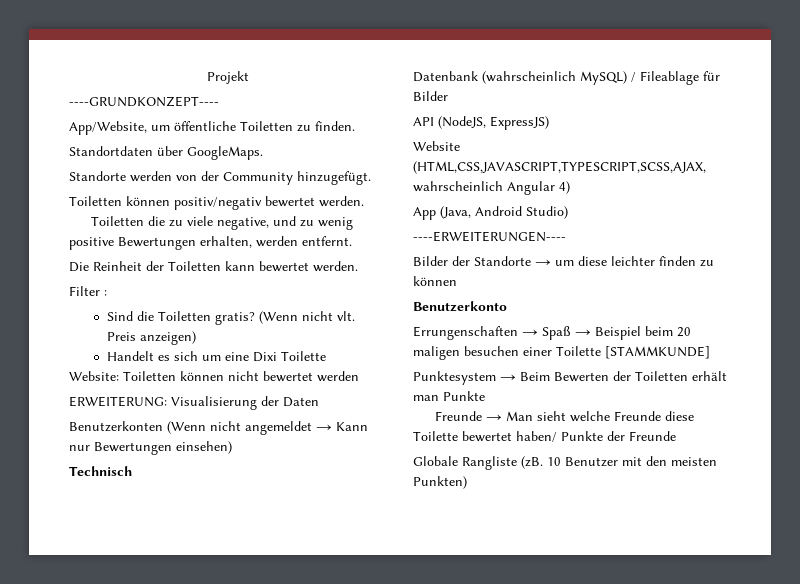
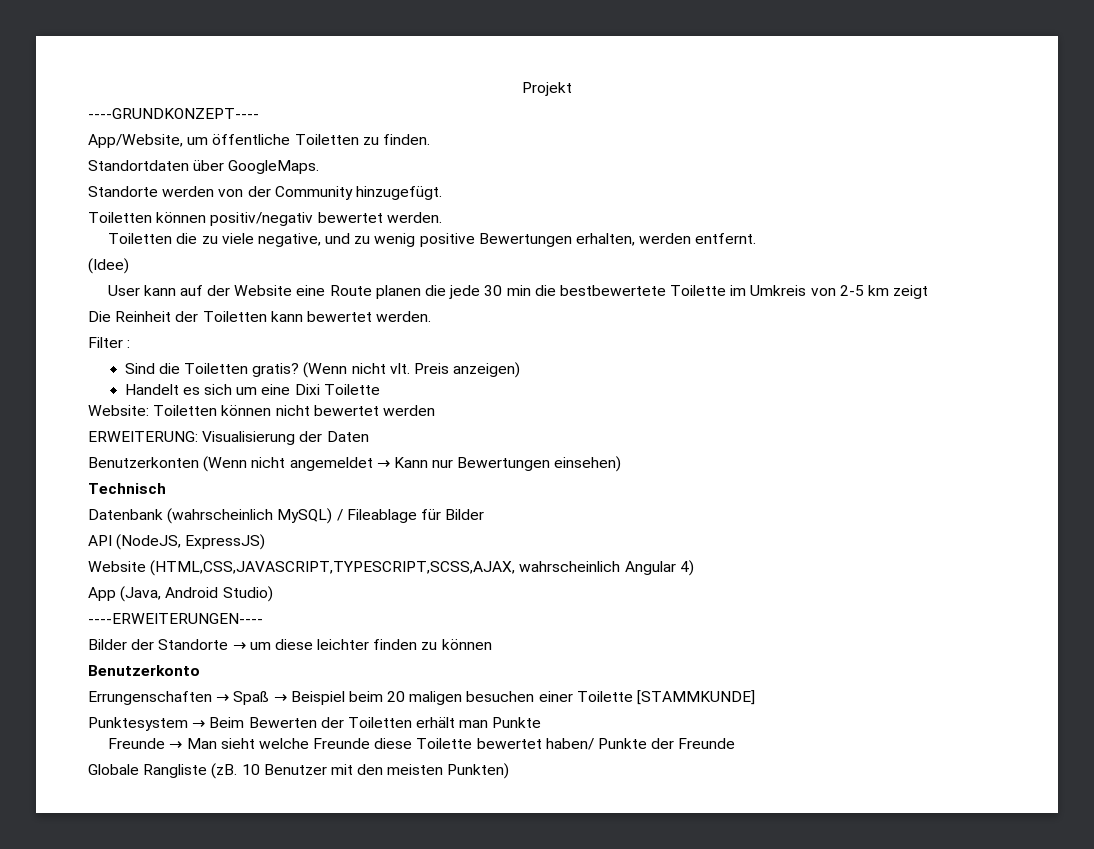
+ (Idee)
+ User kann auf der Website eine Route planen die jede 30 min die bestbewertete Toilette im Umkreis von 2-5 km zeigt

